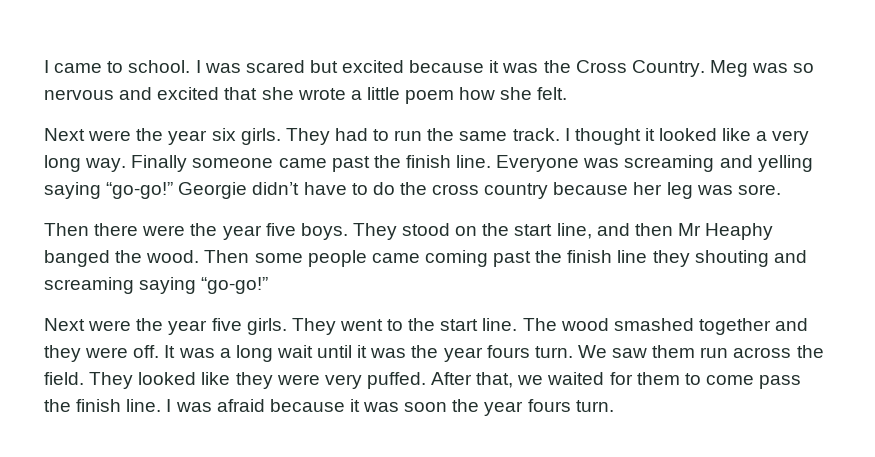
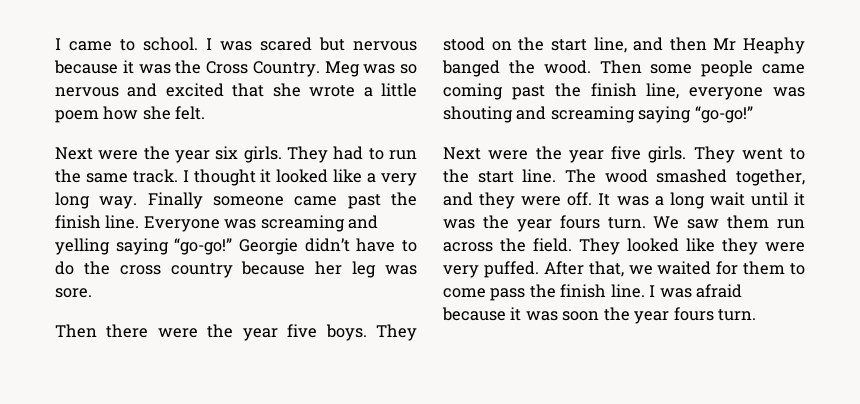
- I was scared but excited because it was the Cross Country.
+ I was scared but nervous because it was the Cross Country.
- Then some people came coming past the finish line they shouting and screaming saying “go-go!”
+ Then some people came coming past the finish line, everyone was shouting and screaming saying “go-go!”
- The wood smashed together and they were off.
+ The wood smashed together, and they were off.

